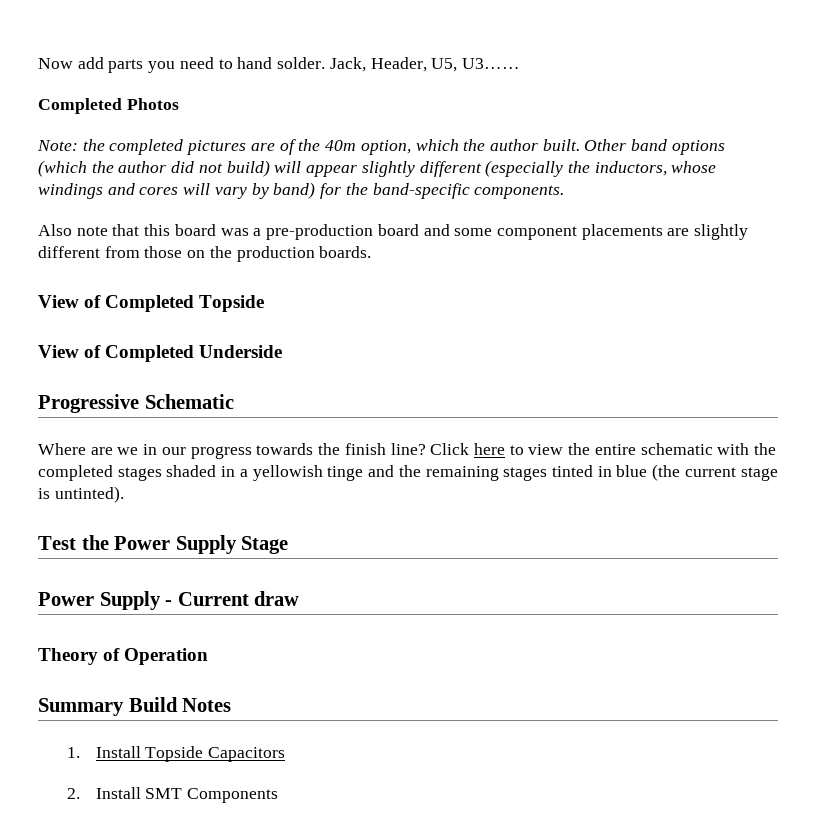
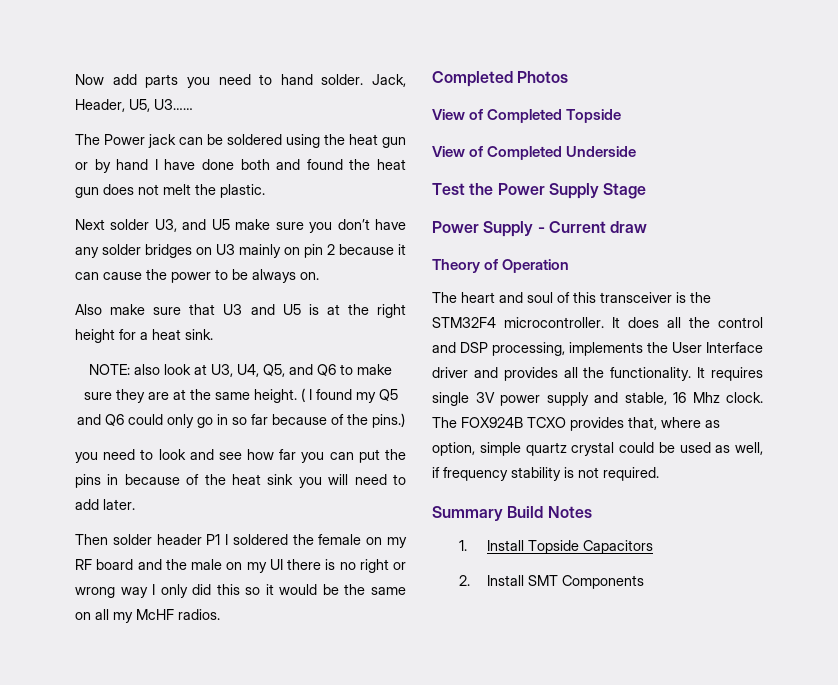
+ The Power jack can be soldered using the heat gun or by hand I have done both and found the heat gun does not melt the plastic.
+ Next solder U3, and U5 make sure you don’t have any solder bridges on U3 mainly on pin 2 because it can cause the power to be always on.
+ Also make sure that U3 and U5 is at the right height for a heat sink.
+ NOTE: also look at U3, U4, Q5, and Q6 to make sure they are at the same height. ( I found my Q5 and Q6 could only go in so far because of the pins.)
+ you need to look and see how far you can put the pins in because of the heat sink you will need to add later.
+ Then solder header P1 I soldered the female on my RF board and the male on my UI there is no right or wrong way I only did this so it would be the same on all my McHF radios.
  Completed Photos
- Note: the completed pictures are of the 40m option, which the author built. Other band options (which the author did not build) will appear slightly different (especially the inductors, whose windings and cores will vary by band) for the band-specific components.
- Also note that this board was a pre-production board and some component placements are slightly different from those on the production boards.
- Progressive Schematic
- Where are we in our progress towards the finish line? Click here to view the entire schematic with the completed stages shaded in a yellowish tinge and the remaining stages tinted in blue (the current stage is untinted).
+ The heart and soul of this transceiver is the STM32F4 microcontroller. It does all the control and DSP processing, implements the User Interface driver and provides all the functionality. It requires single 3V power supply and stable, 16 Mhz clock. The FOX924B TCXO provides that, where as option, simple quartz crystal could be used as well, if frequency stability is not required.

